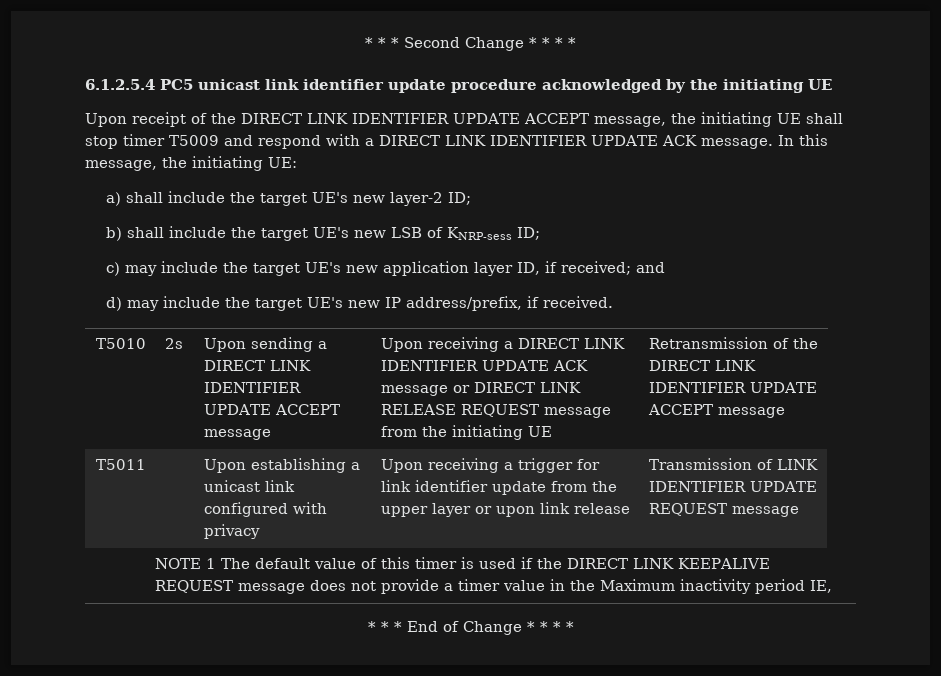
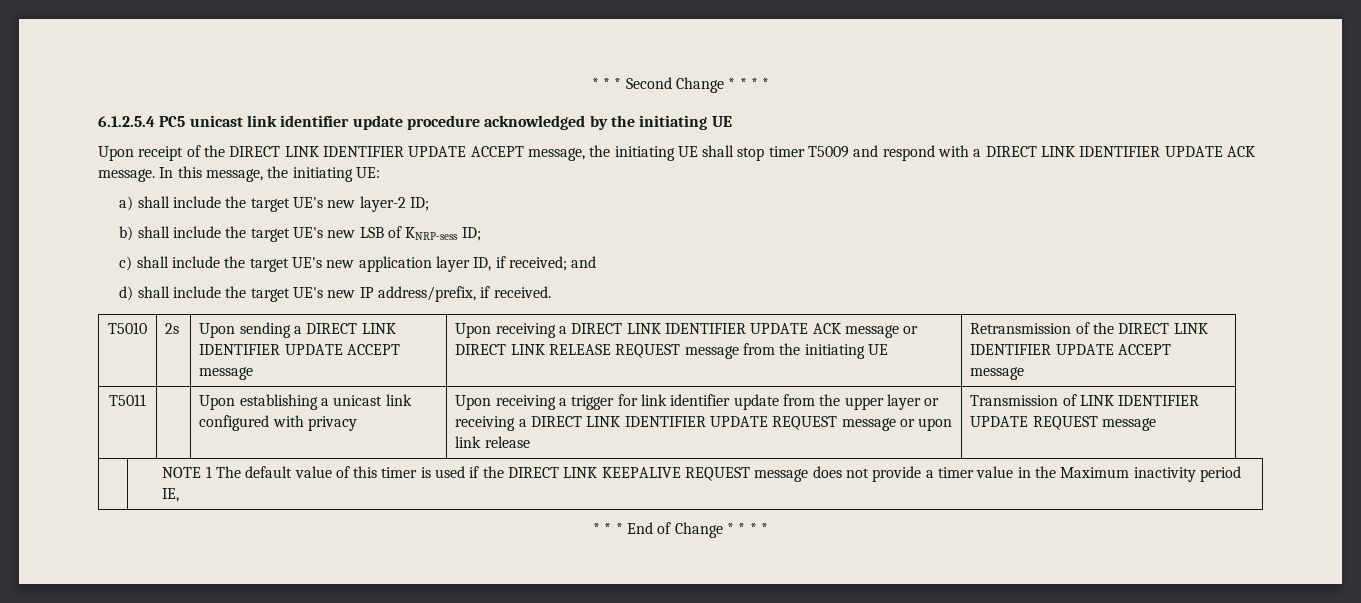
- c) may include the target UE's new application layer ID, if received; and
+ c) shall include the target UE's new application layer ID, if received; and
- d) may include the target UE's new IP address/prefix, if received.
+ d) shall include the target UE's new IP address/prefix, if received.
- Upon receiving a trigger for link identifier update from the upper layer or upon link release
+ Upon receiving a trigger for link identifier update from the upper layer or receiving a DIRECT LINK IDENTIFIER UPDATE REQUEST message or upon link release

